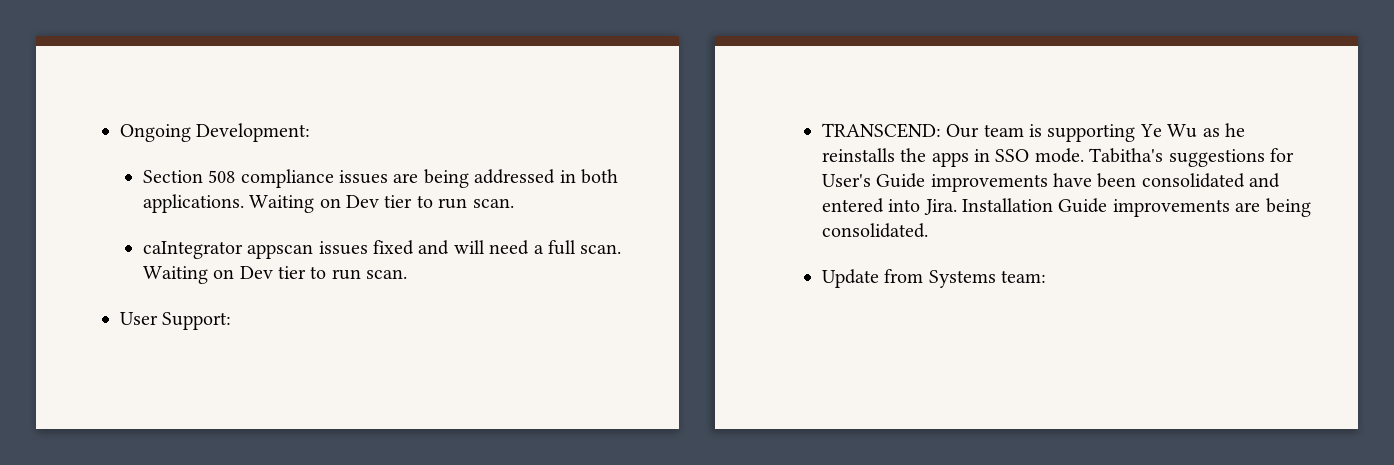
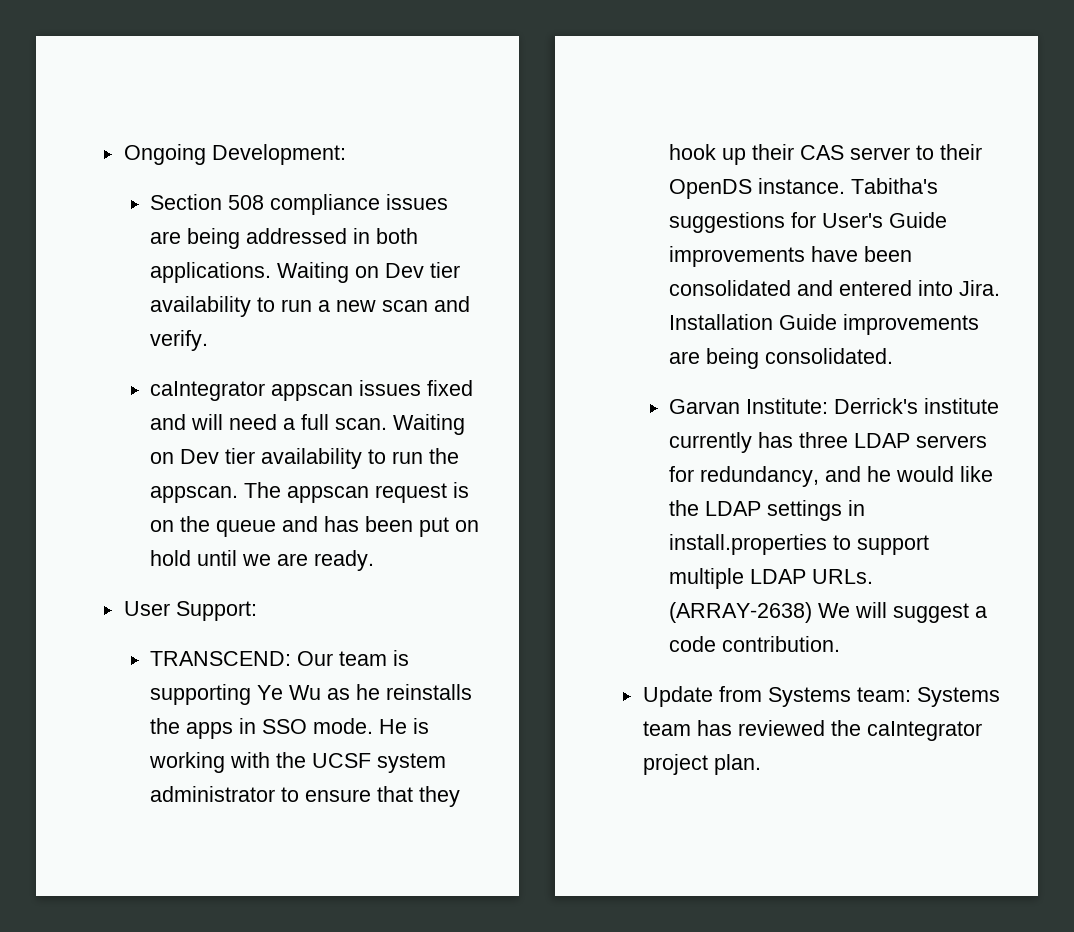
- Section 508 compliance issues are being addressed in both applications. Waiting on Dev tier to run scan.
+ Section 508 compliance issues are being addressed in both applications. Waiting on Dev tier availability to run a new scan and verify.
- caIntegrator appscan issues fixed and will need a full scan. Waiting on Dev tier to run scan.
+ caIntegrator appscan issues fixed and will need a full scan. Waiting on Dev tier availability to run the appscan. The appscan request is on the queue and has been put on hold until we are ready.
+ He is working with the UCSF system administrator to ensure that they hook up their CAS server to their OpenDS instance.
- Update from Systems team:
+ Garvan Institute: Derrick's institute currently has three LDAP servers for redundancy, and he would like the LDAP settings in install.properties to support multiple LDAP URLs. (ARRAY-2638) We will suggest a code contribution.
+ Update from Systems team: Systems team has reviewed the caIntegrator project plan.

